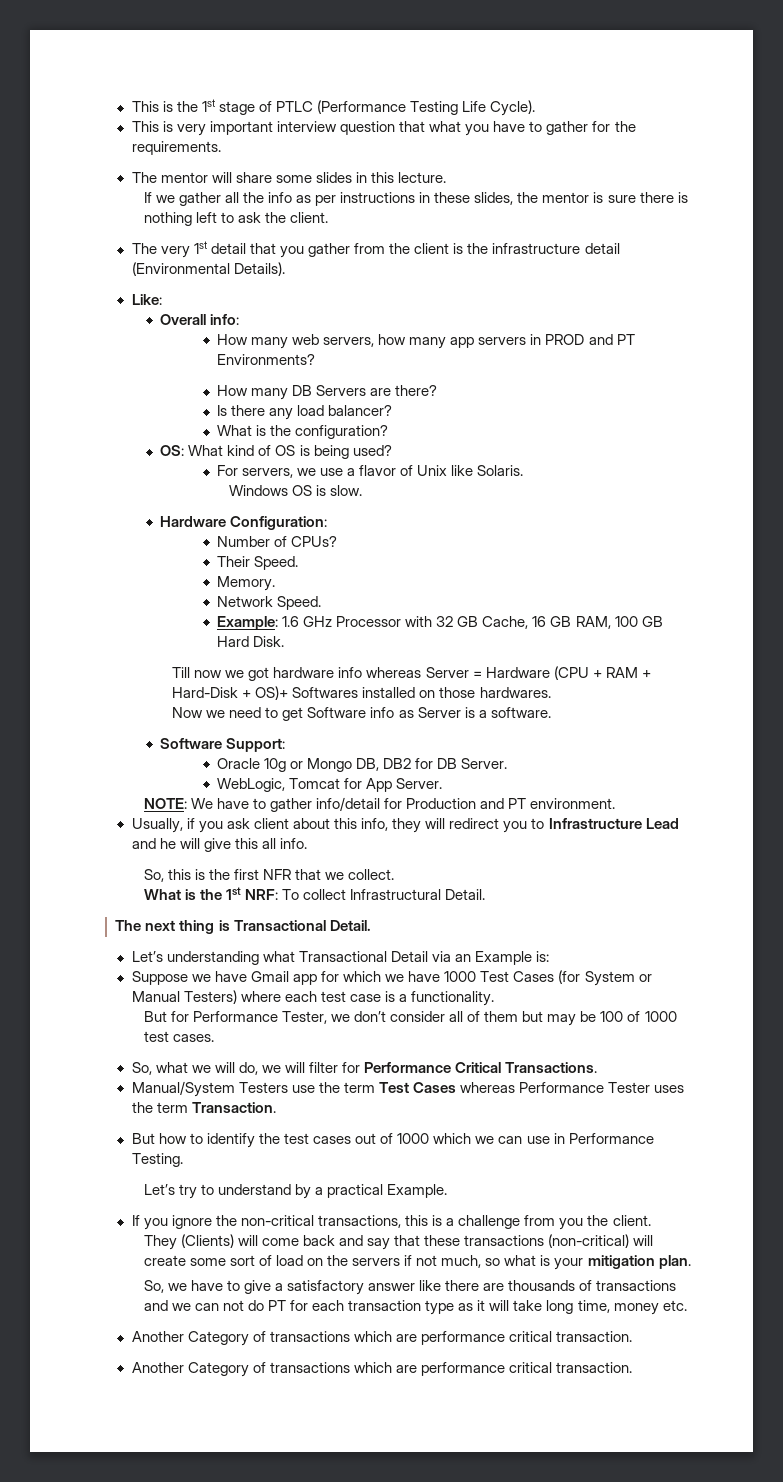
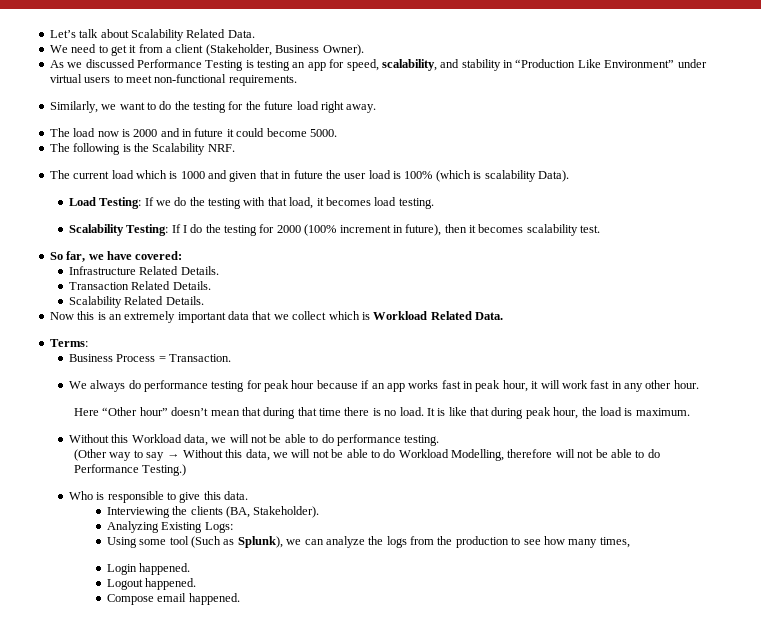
- This is the 1st stage of PTLC (Performance Testing Life Cycle).
- This is very important interview question that what you have to gather for the requirements.
- The mentor will share some slides in this lecture.
- If we gather all the info as per instructions in these slides, the mentor is sure there is nothing left to ask the client.
- The very 1st detail that you gather from the client is the infrastructure detail (Environmental Details).
- Like:
- Overall info:
- How many web servers, how many app servers in PROD and PT Environments?
- How many DB Servers are there?
- Is there any load balancer?
- What is the configuration?
- OS: What kind of OS is being used?
- For servers, we use a flavor of Unix like Solaris.
- Windows OS is slow.
- Hardware Configuration:
- Number of CPUs?
- Their Speed.
- Memory.
- Network Speed.
- Example: 1.6 GHz Processor with 32 GB Cache, 16 GB RAM, 100 GB Hard Disk.
- Till now we got hardware info whereas Server = Hardware (CPU + RAM + Hard-Disk + OS)+ Softwares installed on those hardwares.
- Now we need to get Software info as Server is a software.
- Software Support:
- Oracle 10g or Mongo DB, DB2 for DB Server.
- WebLogic, Tomcat for App Server.
- NOTE: We have to gather info/detail for Production and PT environment.
- Usually, if you ask client about this info, they will redirect you to Infrastructure Lead and he will give this all info.
- So, this is the first NFR that we collect.
- What is the 1st NRF: To collect Infrastructural Detail.
- The next thing is Transactional Detail.
- Let’s understanding what Transactional Detail via an Example is:
- Suppose we have Gmail app for which we have 1000 Test Cases (for System or Manual Testers) where each test case is a functionality.
- But for Performance Tester, we don’t consider all of them but may be 100 of 1000 test cases.
- So, what we will do, we will filter for Performance Critical Transactions.
- Manual/System Testers use the term Test Cases whereas Performance Tester uses the term Transaction.
- But how to identify the test cases out of 1000 which we can use in Performance Testing.
- Let’s try to understand by a practical Example.
- If you ignore the non-critical transactions, this is a challenge from you the client.
- They (Clients) will come back and say that these transactions (non-critical) will create some sort of load on the servers if not much, so what is your mitigation plan.
- So, we have to give a satisfactory answer like there are thousands of transactions and we can not do PT for each transaction type as it will take long time, money etc.
- Another Category of transactions which are performance critical transaction.
- Another Category of transactions which are performance critical transaction.
+ Let’s talk about Scalability Related Data.
+ We need to get it from a client (Stakeholder, Business Owner).
+ As we discussed Performance Testing is testing an app for speed, scalability, and stability in “Production Like Environment” under virtual users to meet non-functional requirements.
+ Similarly, we want to do the testing for the future load right away.
+ The load now is 2000 and in future it could become 5000.
+ The following is the Scalability NRF.
+ The current load which is 1000 and given that in future the user load is 100% (which is scalability Data).
+ Load Testing: If we do the testing with that load, it becomes load testing.
+ Scalability Testing: If I do the testing for 2000 (100% increment in future), then it becomes scalability test.
+ So far, we have covered:
+ Infrastructure Related Details.
+ Transaction Related Details.
+ Scalability Related Details.
+ Now this is an extremely important data that we collect which is Workload Related Data.
+ Terms:
+ Business Process = Transaction.
+ We always do performance testing for peak hour because if an app works fast in peak hour, it will work fast in any other hour.
+ Here “Other hour” doesn’t mean that during that time there is no load. It is like that during peak hour, the load is maximum.
+ Without this Workload data, we will not be able to do performance testing.
+ (Other way to say → Without this data, we will not be able to do Workload Modelling, therefore will not be able to do Performance Testing.)
+ Who is responsible to give this data.
+ Interviewing the clients (BA, Stakeholder).
+ Analyzing Existing Logs:
+ Using some tool (Such as Splunk), we can analyze the logs from the production to see how many times,
+ Login happened.
+ Logout happened.
+ Compose email happened.

